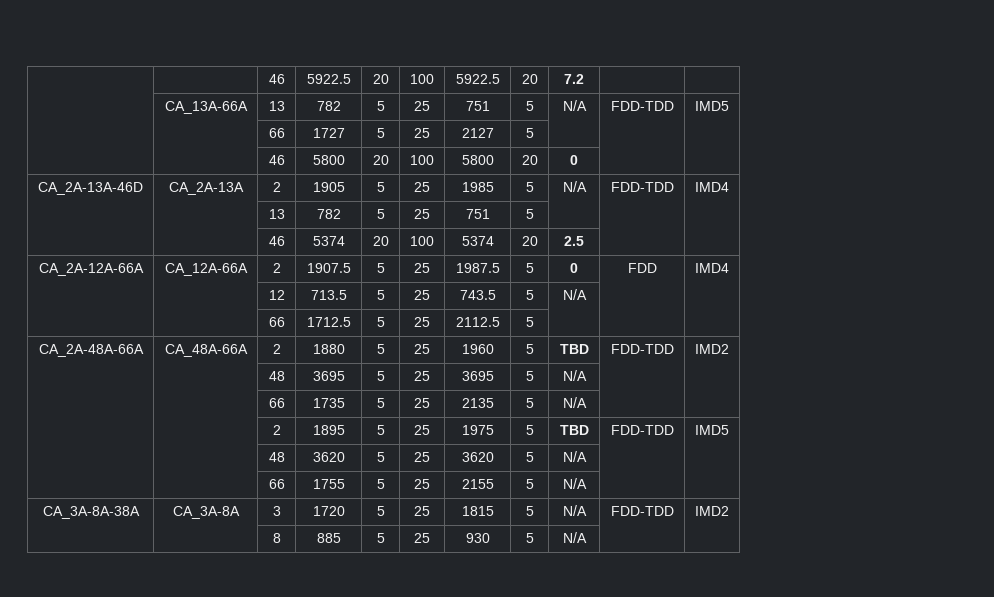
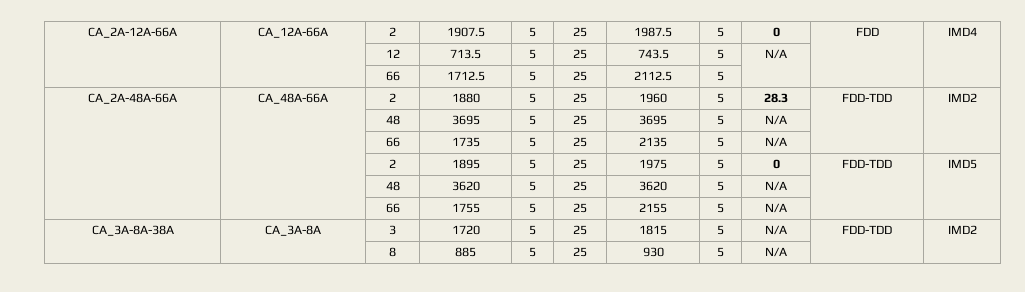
- | | 46 | 5922.5 | 20 | 100 | 5922.5 | 20 | 7.2 | |
- | CA_13A-66A | 13 | 782 | 5 | 25 | 751 | 5 | N/A | FDD-TDD | IMD5
- | | 66 | 1727 | 5 | 25 | 2127 | 5 | | |
- | | 46 | 5800 | 20 | 100 | 5800 | 20 | 0 | |
- CA_2A-13A-46D | CA_2A-13A | 2 | 1905 | 5 | 25 | 1985 | 5 | N/A | FDD-TDD | IMD4
- | | 13 | 782 | 5 | 25 | 751 | 5 | | |
- | | 46 | 5374 | 20 | 100 | 5374 | 20 | 2.5 | |
- CA_2A-48A-66A | CA_48A-66A | 2 | 1880 | 5 | 25 | 1960 | 5 | TBD | FDD-TDD | IMD2
+ CA_2A-48A-66A | CA_48A-66A | 2 | 1880 | 5 | 25 | 1960 | 5 | 28.3 | FDD-TDD | IMD2
- | | 2 | 1895 | 5 | 25 | 1975 | 5 | TBD | FDD-TDD | IMD5
+ | | 2 | 1895 | 5 | 25 | 1975 | 5 | 0 | FDD-TDD | IMD5

